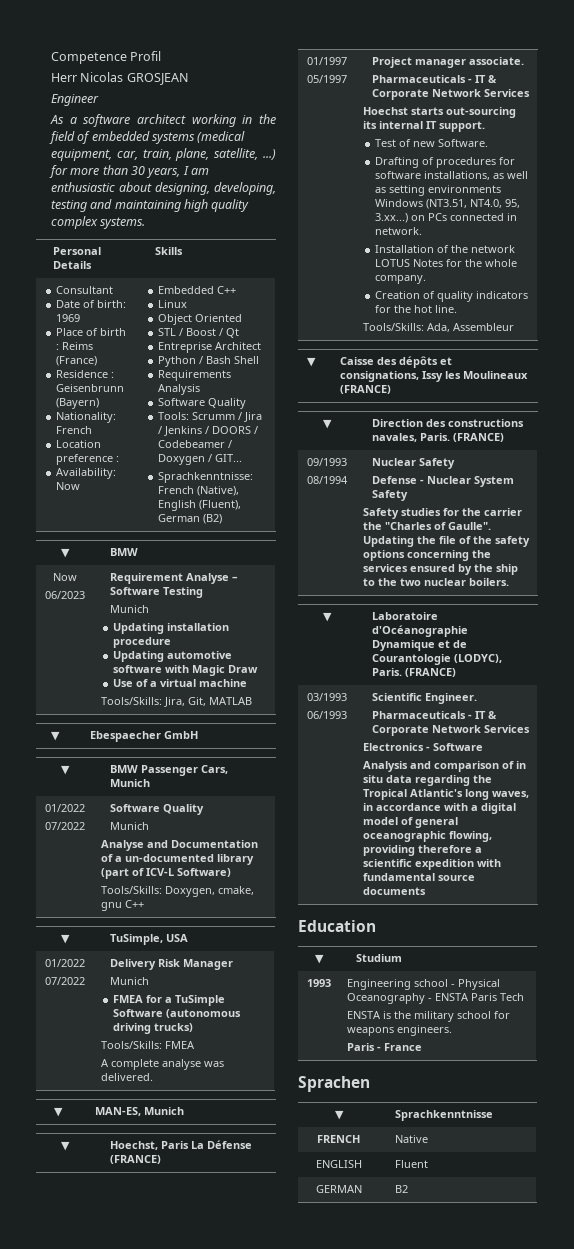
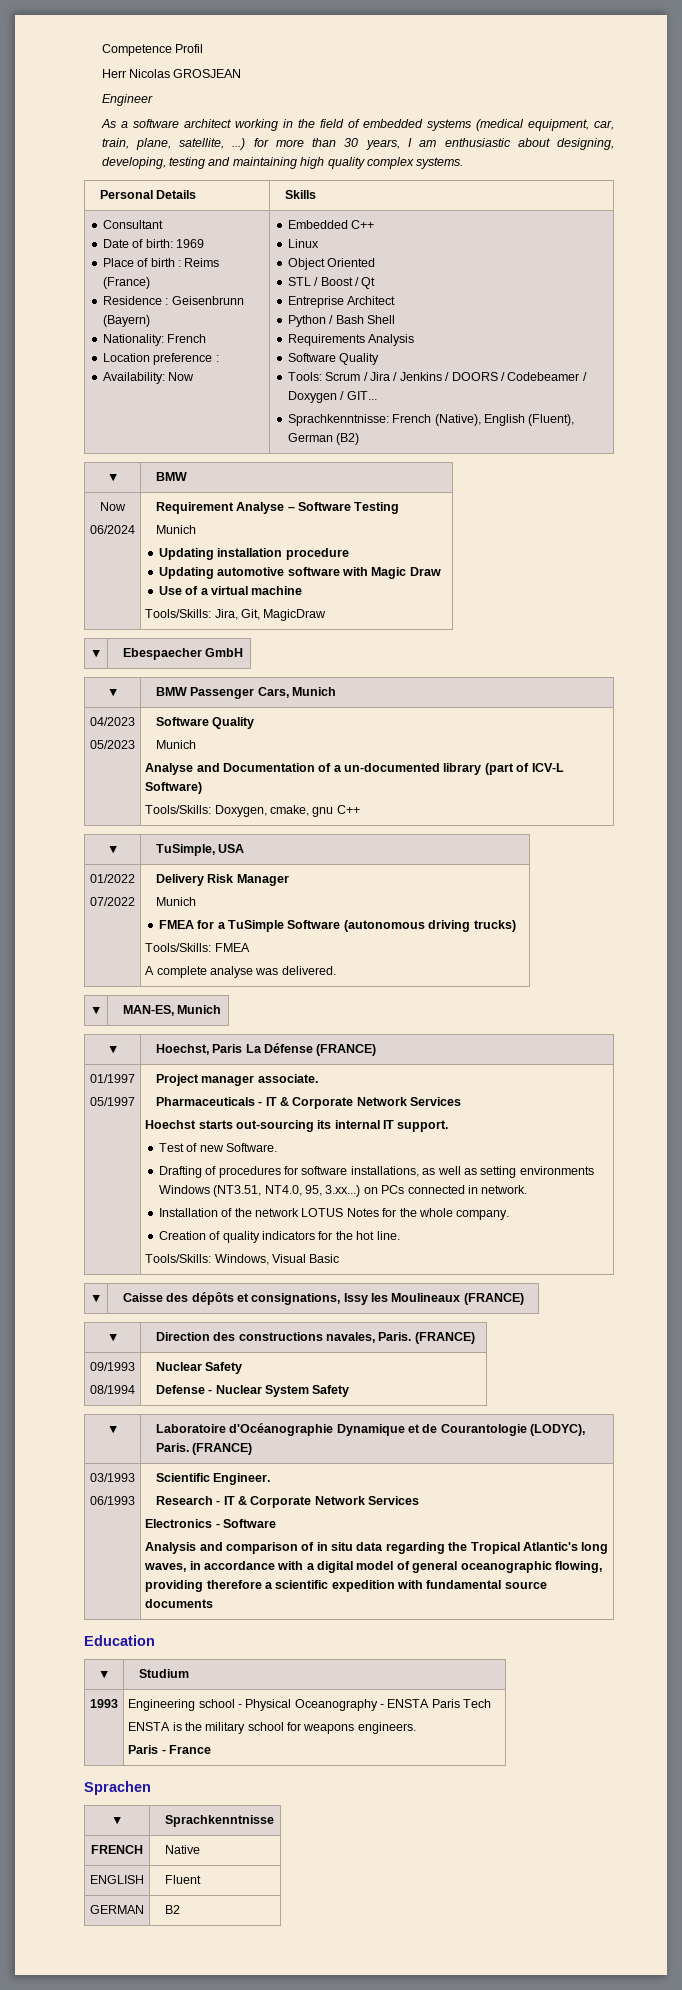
- Tools: Scrumm / Jira / Jenkins / DOORS / Codebeamer / Doxygen / GIT...
+ Tools: Scrum / Jira / Jenkins / DOORS / Codebeamer / Doxygen / GIT...
  Sprachkenntnisse: French (Native), English (Fluent), German (B2)
  ▼ | BMW
  Now
- 06/2023 | Requirement Analyse – Software Testing
+ 06/2024 | Requirement Analyse – Software Testing
  Munich
  Updating installation procedure
  Updating automotive software with Magic Draw
  Use of a virtual machine
- Tools/Skills: Jira, Git, MATLAB
+ Tools/Skills: Jira, Git, MagicDraw
  ▼ | BMW Passenger Cars, Munich
- 01/2022
- 07/2022 | Software Quality
+ 04/2023
+ 05/2023 | Software Quality
- Tools/Skills: Ada, Assembleur
+ Tools/Skills: Windows, Visual Basic
  09/1993
  08/1994 | Nuclear Safety
  Defense - Nuclear System Safety
- Safety studies for the carrier the "Charles of Gaulle". Updating the file of the safety options concerning the services ensured by the ship to the two nuclear boilers.
  Scientific Engineer.
- Pharmaceuticals - IT & Corporate Network Services
+ Research - IT & Corporate Network Services

